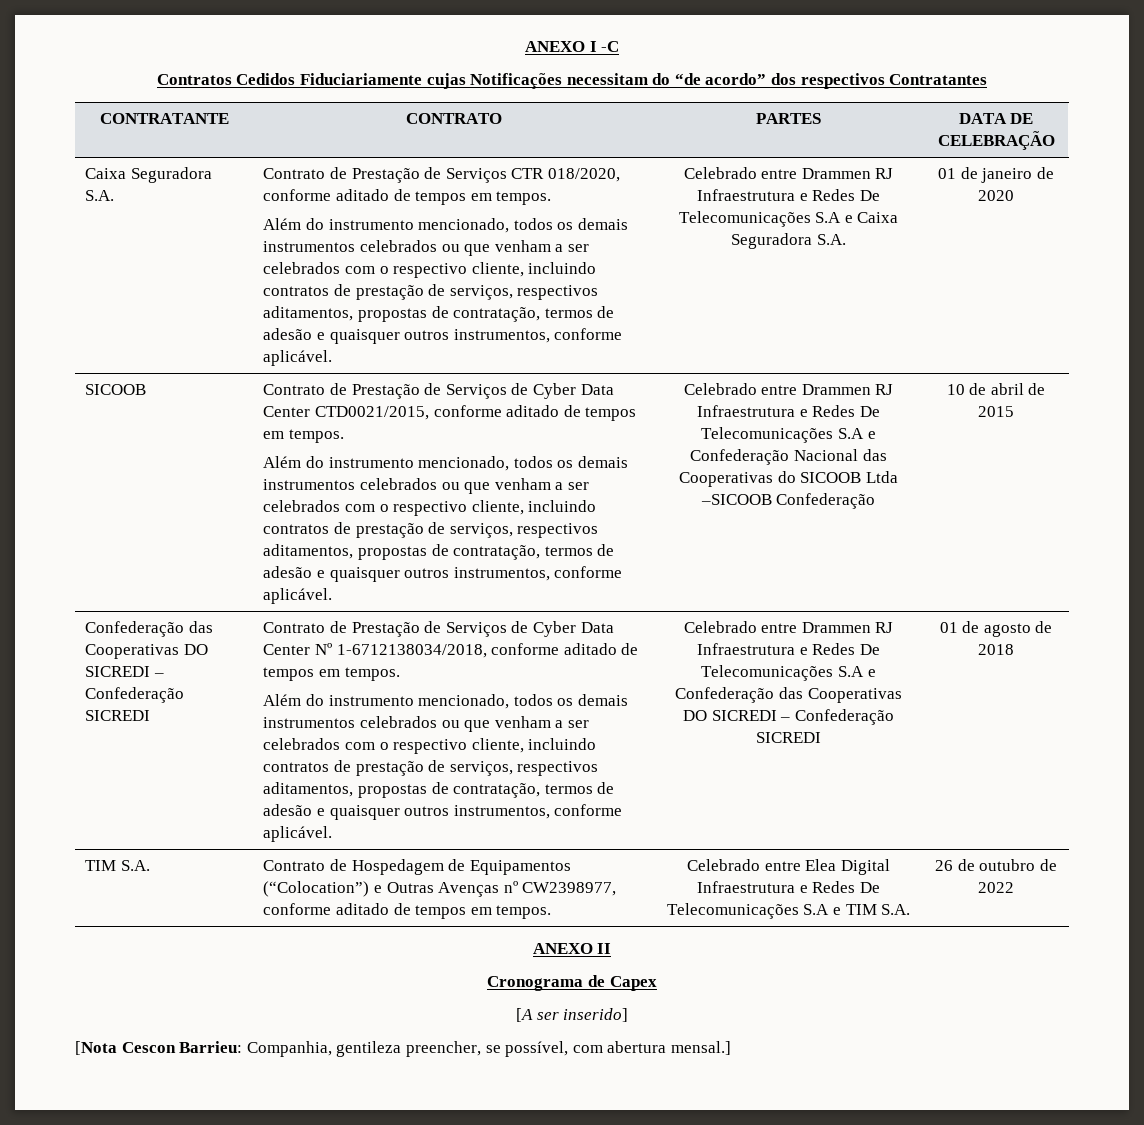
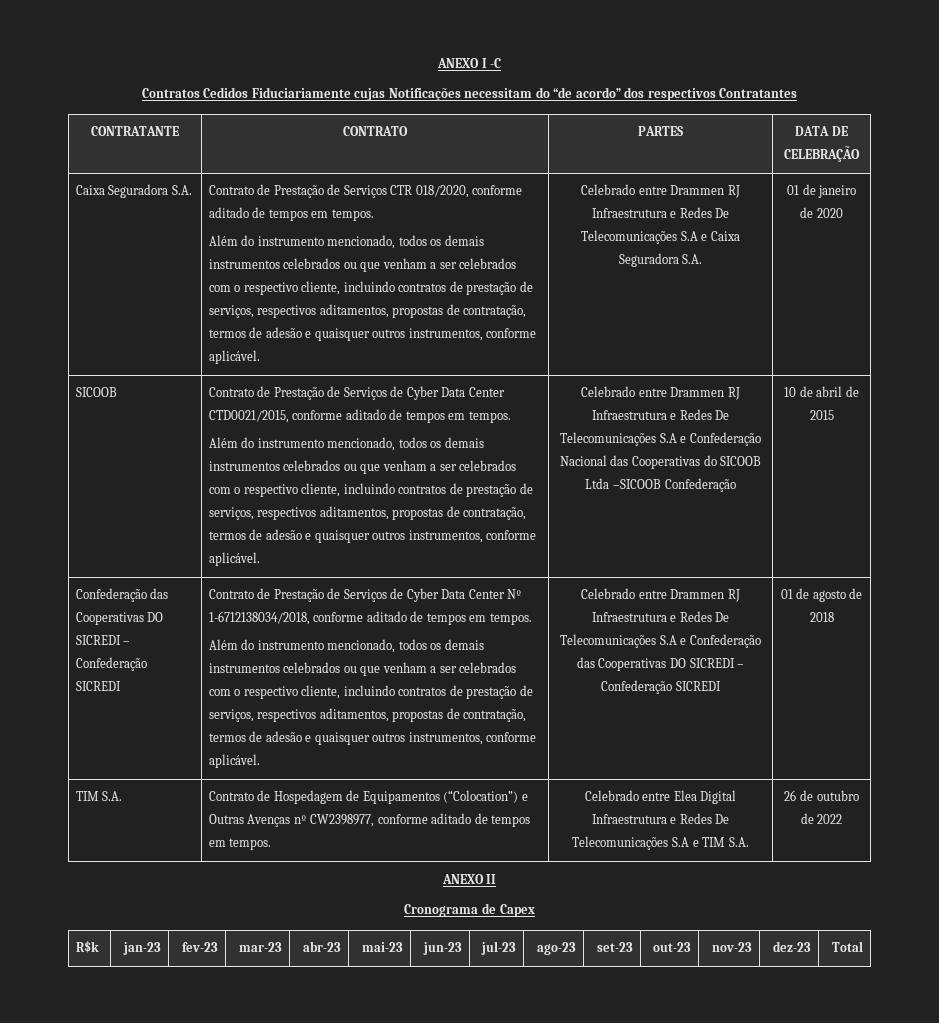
- [A ser inserido]
- [Nota Cescon Barrieu: Companhia, gentileza preencher, se possível, com abertura mensal.]
+ R$k | jan-23 | fev-23 | mar-23 | abr-23 | mai-23 | jun-23 | jul-23 | ago-23 | set-23 | out-23 | nov-23 | dez-23 | Total

